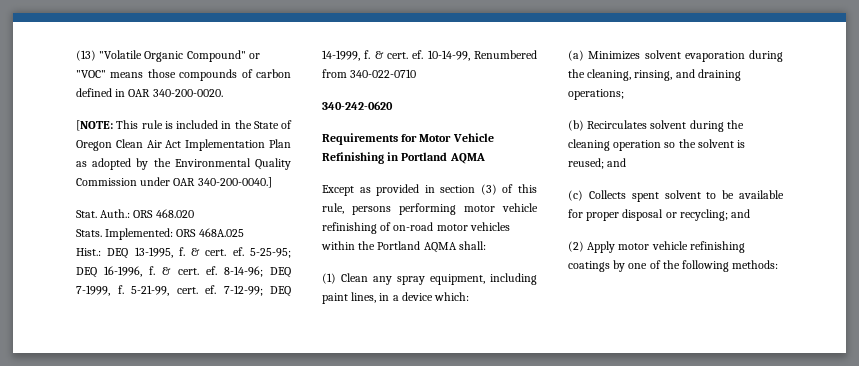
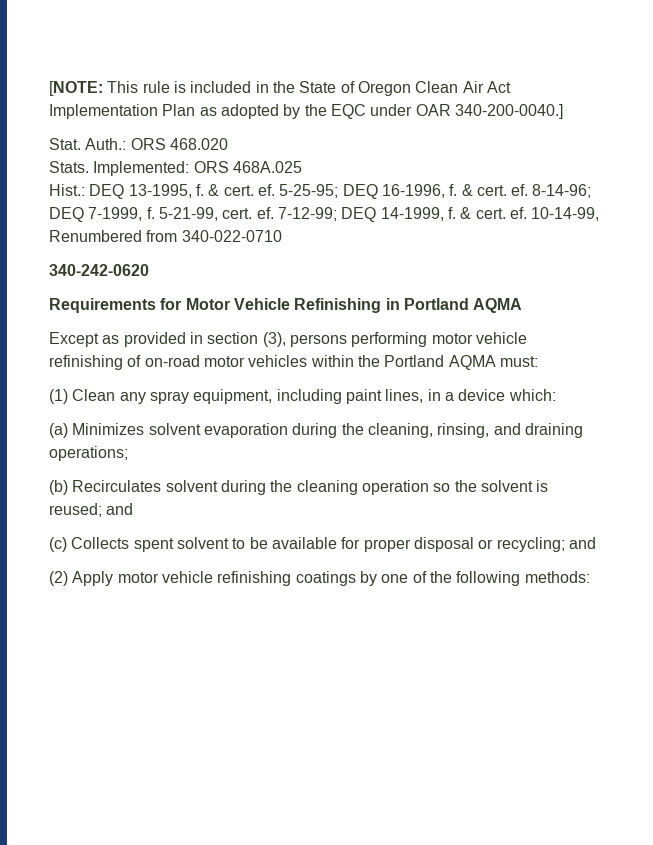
- (13) "Volatile Organic Compound" or "VOC" means those compounds of carbon defined in OAR 340-200-0020.
- [NOTE: This rule is included in the State of Oregon Clean Air Act Implementation Plan as adopted by the Environmental Quality Commission under OAR 340-200-0040.]
+ [NOTE: This rule is included in the State of Oregon Clean Air Act Implementation Plan as adopted by the EQC under OAR 340-200-0040.]
- Except as provided in section (3) of this rule, persons performing motor vehicle refinishing of on-road motor vehicles within the Portland AQMA shall:
+ Except as provided in section (3), persons performing motor vehicle refinishing of on-road motor vehicles within the Portland AQMA must:

